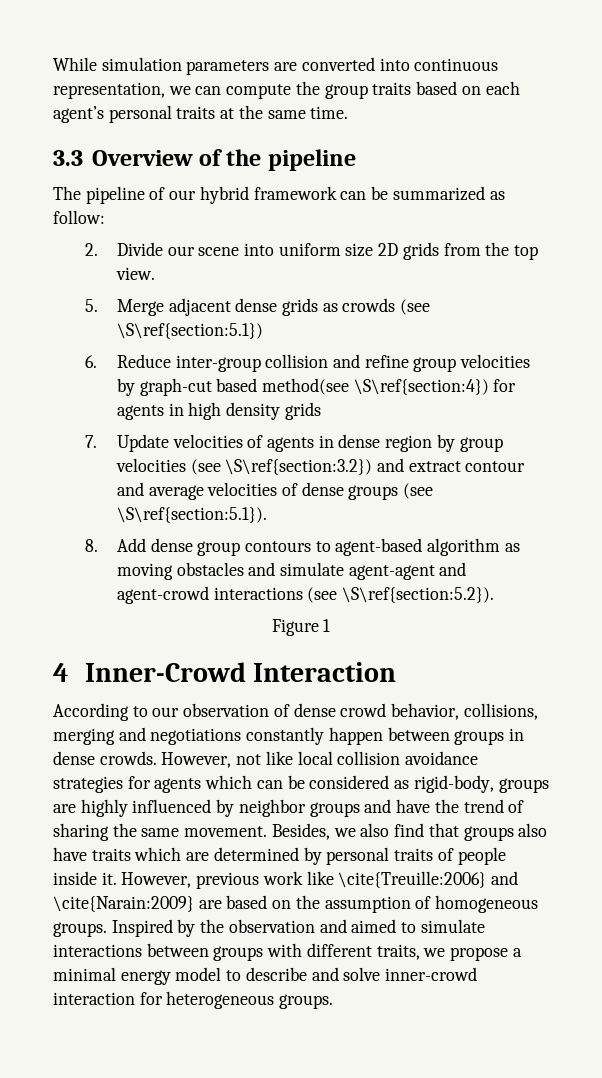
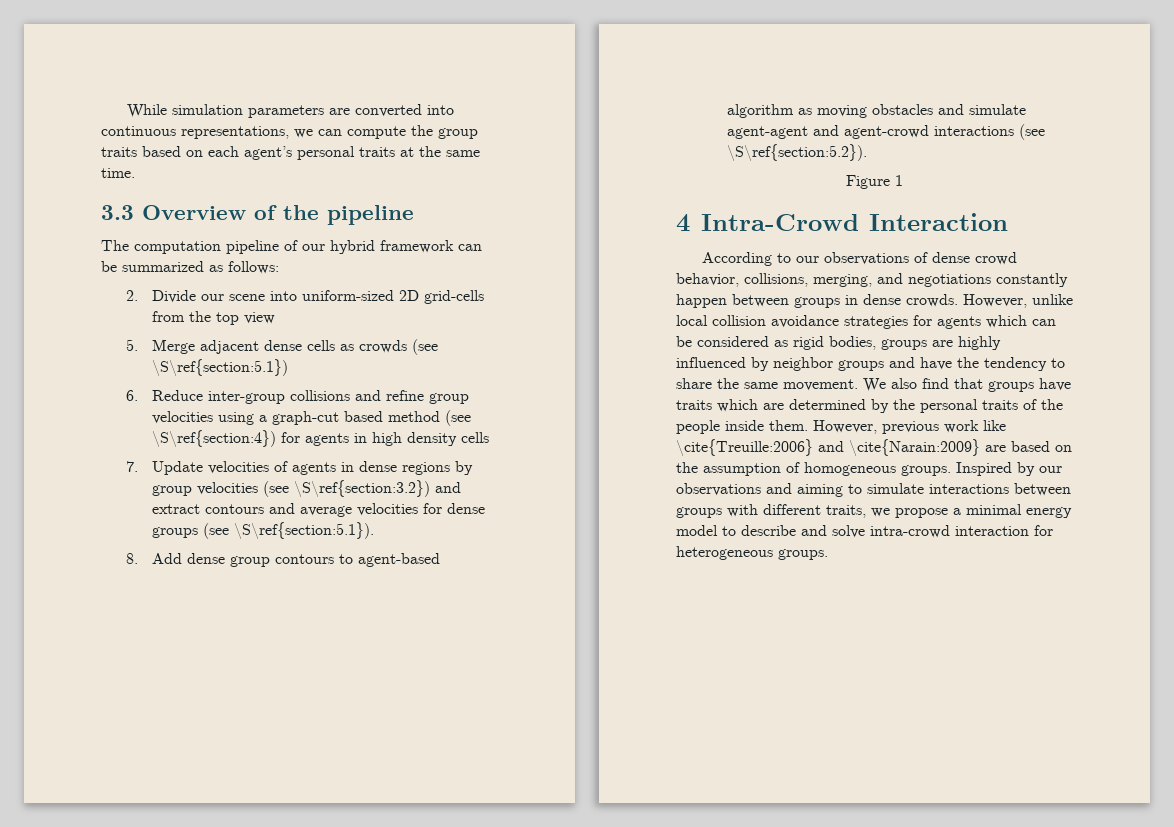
- While simulation parameters are converted into continuous representation, we can compute the group traits based on each agent’s personal traits at the same time.
+ While simulation parameters are converted into continuous representations, we can compute the group traits based on each agent’s personal traits at the same time.
- The pipeline of our hybrid framework can be summarized as follow:
+ The computation pipeline of our hybrid framework can be summarized as follows:
- 2. Divide our scene into uniform size 2D grids from the top view.
+ 2. Divide our scene into uniform-sized 2D grid-cells from the top view
- 5. Merge adjacent dense grids as crowds (see \S\ref{section:5.1})
+ 5. Merge adjacent dense cells as crowds (see \S\ref{section:5.1})
- 6. Reduce inter-group collision and refine group velocities by graph-cut based method(see \S\ref{section:4}) for agents in high density grids
+ 6. Reduce inter-group collisions and refine group velocities using a graph-cut based method (see \S\ref{section:4}) for agents in high density cells
- 7. Update velocities of agents in dense region by group velocities (see \S\ref{section:3.2}) and extract contour and average velocities of dense groups (see \S\ref{section:5.1}).
+ 7. Update velocities of agents in dense regions by group velocities (see \S\ref{section:3.2}) and extract contours and average velocities for dense groups (see \S\ref{section:5.1}).
- 4 Inner-Crowd Interaction
+ 4 Intra-Crowd Interaction
- According to our observation of dense crowd behavior, collisions, merging and negotiations constantly happen between groups in dense crowds.
+ According to our observations of dense crowd behavior, collisions, merging, and negotiations constantly happen between groups in dense crowds.
- However, not like local collision avoidance strategies for agents which can be considered as rigid-body, groups are highly influenced by neighbor groups and have the trend of sharing the same movement.
+ However, unlike local collision avoidance strategies for agents which can be considered as rigid bodies, groups are highly influenced by neighbor groups and have the tendency to share the same movement.
- Besides, we also find that groups also have traits which are determined by personal traits of people inside it.
+ We also find that groups have traits which are determined by the personal traits of the people inside them.
- Inspired by the observation and aimed to simulate interactions between groups with different traits, we propose a minimal energy model to describe and solve inner-crowd interaction for heterogeneous groups.
+ Inspired by our observations and aiming to simulate interactions between groups with different traits, we propose a minimal energy model to describe and solve intra-crowd interaction for heterogeneous groups.

